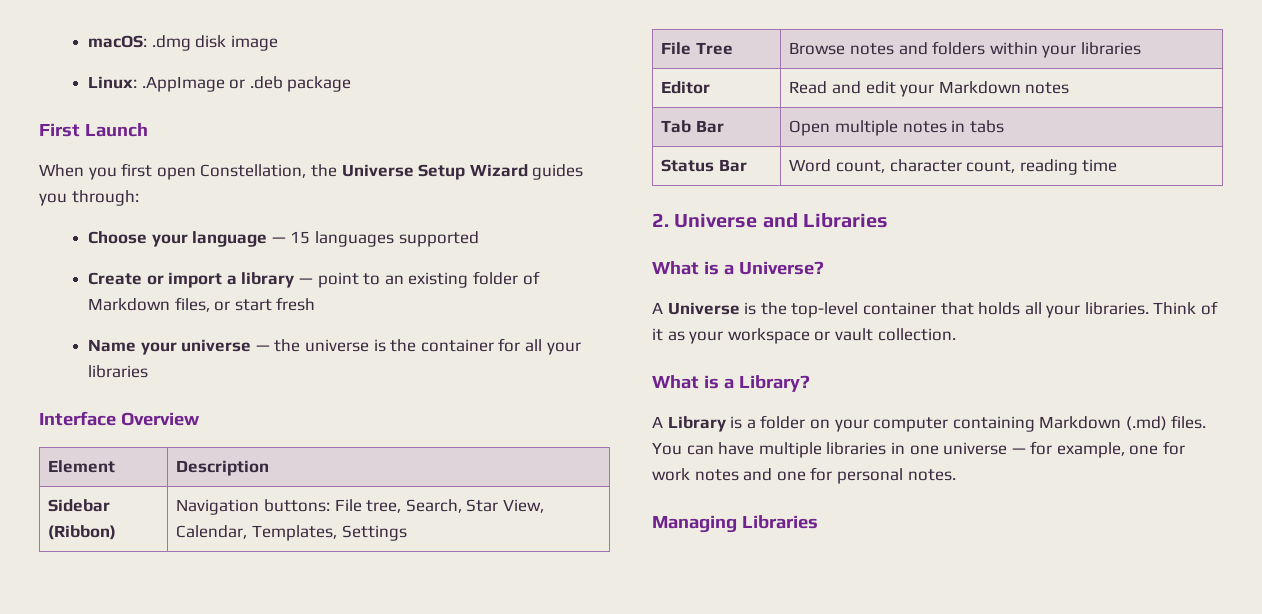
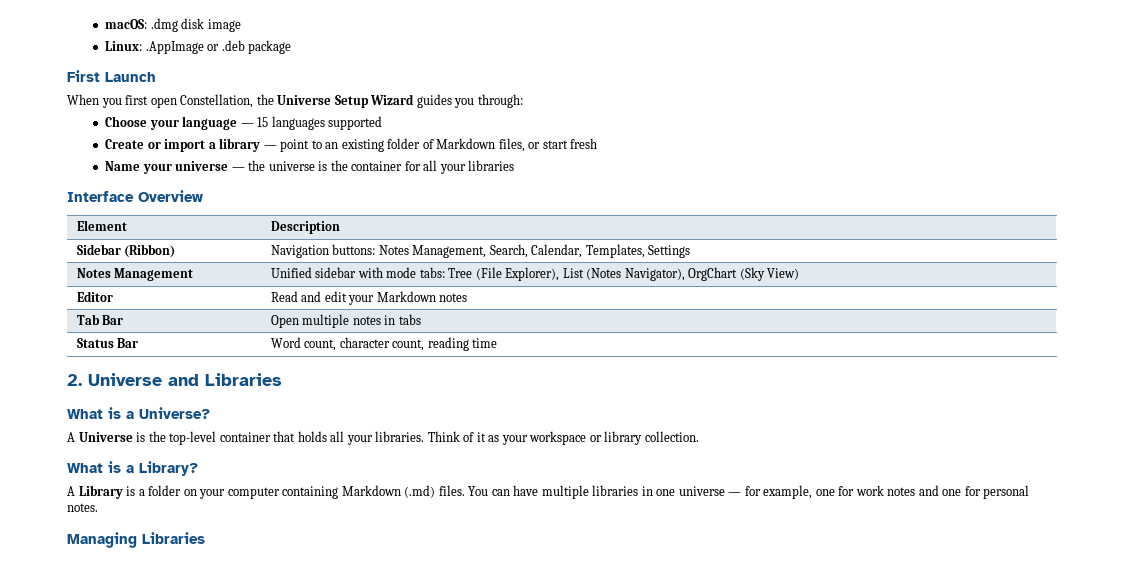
- Sidebar (Ribbon) | Navigation buttons: File tree, Search, Star View, Calendar, Templates, Settings
- File Tree | Browse notes and folders within your libraries
+ Sidebar (Ribbon) | Navigation buttons: Notes Management, Search, Calendar, Templates, Settings
+ Notes Management | Unified sidebar with mode tabs: Tree (File Explorer), List (Notes Navigator), OrgChart (Sky View)
- Think of it as your workspace or vault collection.
+ Think of it as your workspace or library collection.

